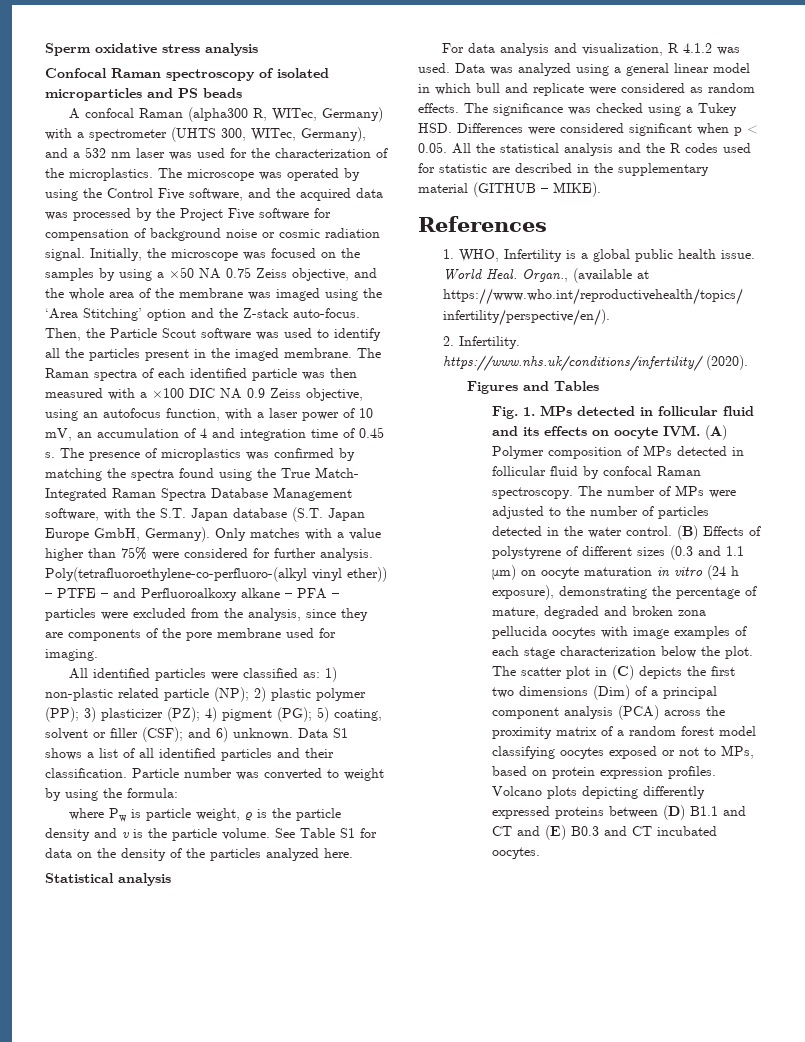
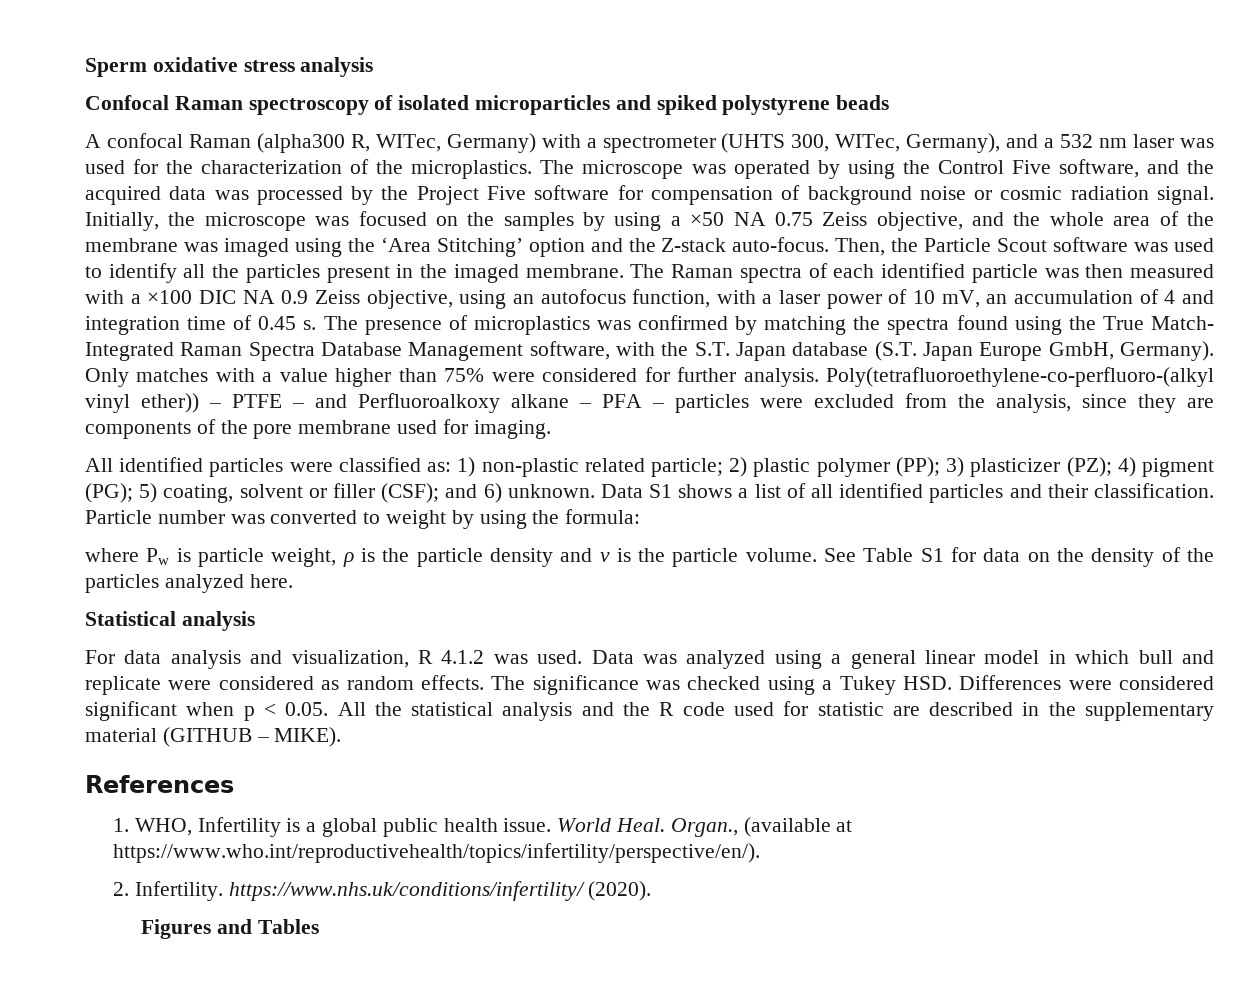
- Confocal Raman spectroscopy of isolated microparticles and PS beads
+ Confocal Raman spectroscopy of isolated microparticles and spiked polystyrene beads
- All identified particles were classified as: 1) non-plastic related particle (NP); 2) plastic polymer (PP); 3) plasticizer (PZ); 4) pigment (PG); 5) coating, solvent or filler (CSF); and 6) unknown.
+ All identified particles were classified as: 1) non-plastic related particle; 2) plastic polymer (PP); 3) plasticizer (PZ); 4) pigment (PG); 5) coating, solvent or filler (CSF); and 6) unknown.
- The significance was checked using a Tukey HSD. Differences were considered significant when p < 0.05. All the statistical analysis and the R codes used for statistic are described in the supplementary material (GITHUB – MIKE).
+ The significance was checked using a Tukey HSD. Differences were considered significant when p < 0.05. All the statistical analysis and the R code used for statistic are described in the supplementary material (GITHUB – MIKE).
- Fig. 1. MPs detected in follicular fluid and its effects on oocyte IVM. (A) Polymer composition of MPs detected in follicular fluid by confocal Raman spectroscopy. The number of MPs were adjusted to the number of particles detected in the water control. (B) Effects of polystyrene of different sizes (0.3 and 1.1 μm) on oocyte maturation in vitro (24 h exposure), demonstrating the percentage of mature, degraded and broken zona pellucida oocytes with image examples of each stage characterization below the plot. The scatter plot in (C) depicts the first two dimensions (Dim) of a principal component analysis (PCA) across the proximity matrix of a random forest model classifying oocytes exposed or not to MPs, based on protein expression profiles. Volcano plots depicting differently expressed proteins between (D) B1.1 and CT and (E) B0.3 and CT incubated oocytes.

